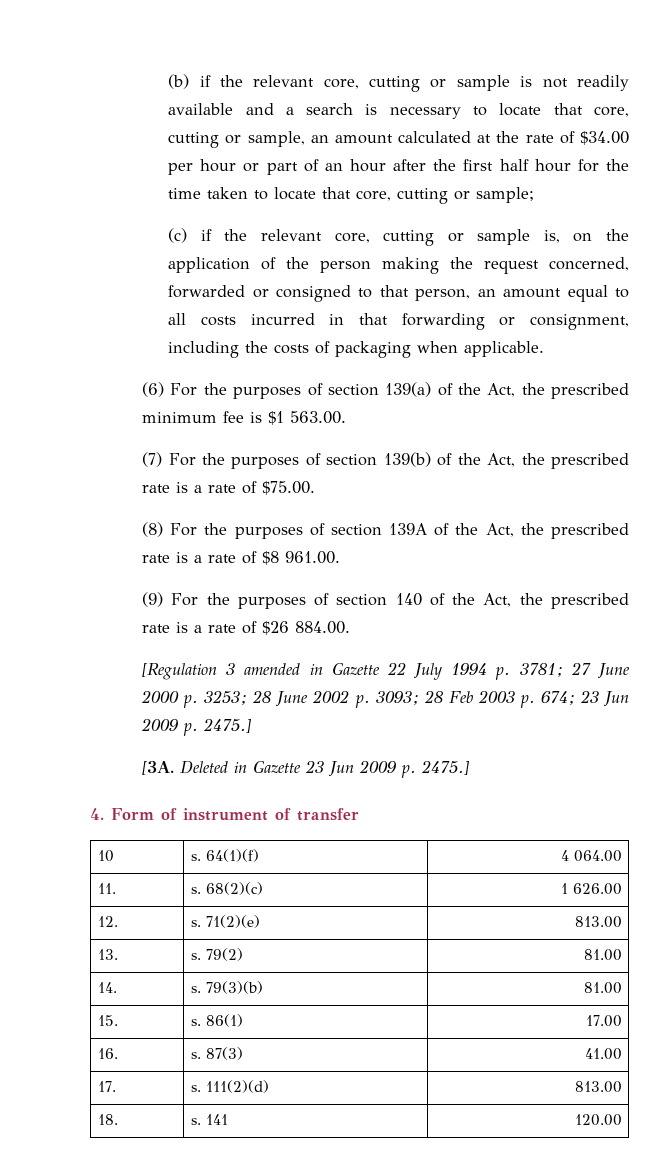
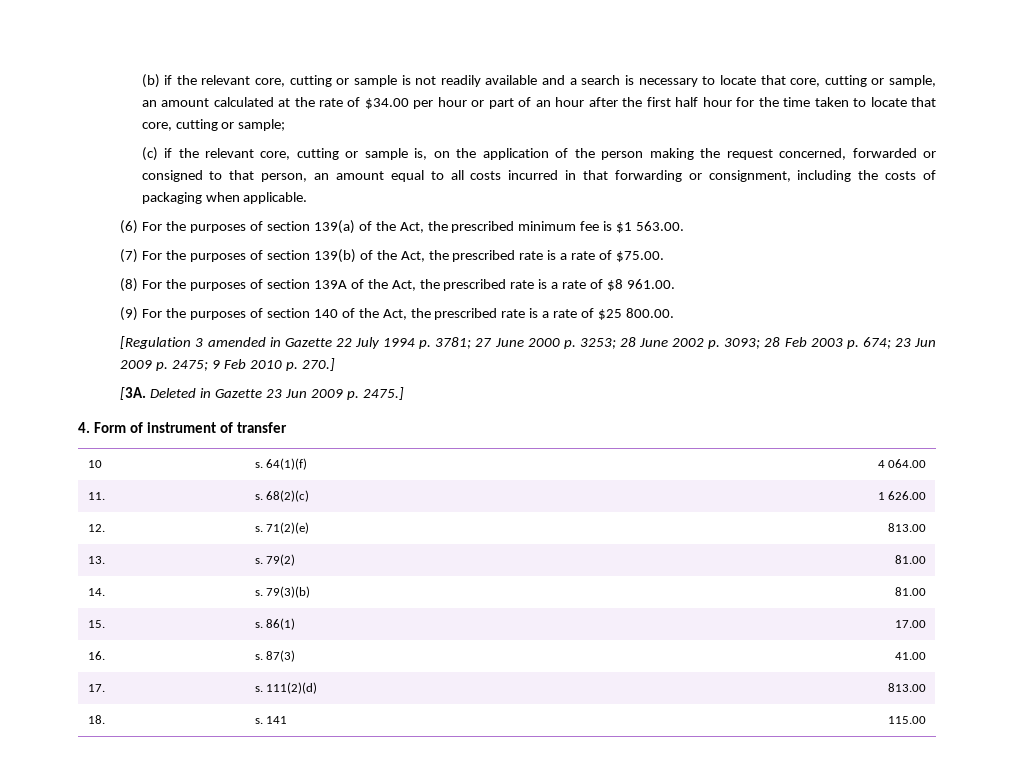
- (9) For the purposes of section 140 of the Act, the prescribed rate is a rate of $26 884.00.
+ (9) For the purposes of section 140 of the Act, the prescribed rate is a rate of $25 800.00.
- [Regulation 3 amended in Gazette 22 July 1994 p. 3781; 27 June 2000 p. 3253; 28 June 2002 p. 3093; 28 Feb 2003 p. 674; 23 Jun 2009 p. 2475.]
+ [Regulation 3 amended in Gazette 22 July 1994 p. 3781; 27 June 2000 p. 3253; 28 June 2002 p. 3093; 28 Feb 2003 p. 674; 23 Jun 2009 p. 2475; 9 Feb 2010 p. 270.]
- 18. | s. 141 | 120.00
+ 18. | s. 141 | 115.00

